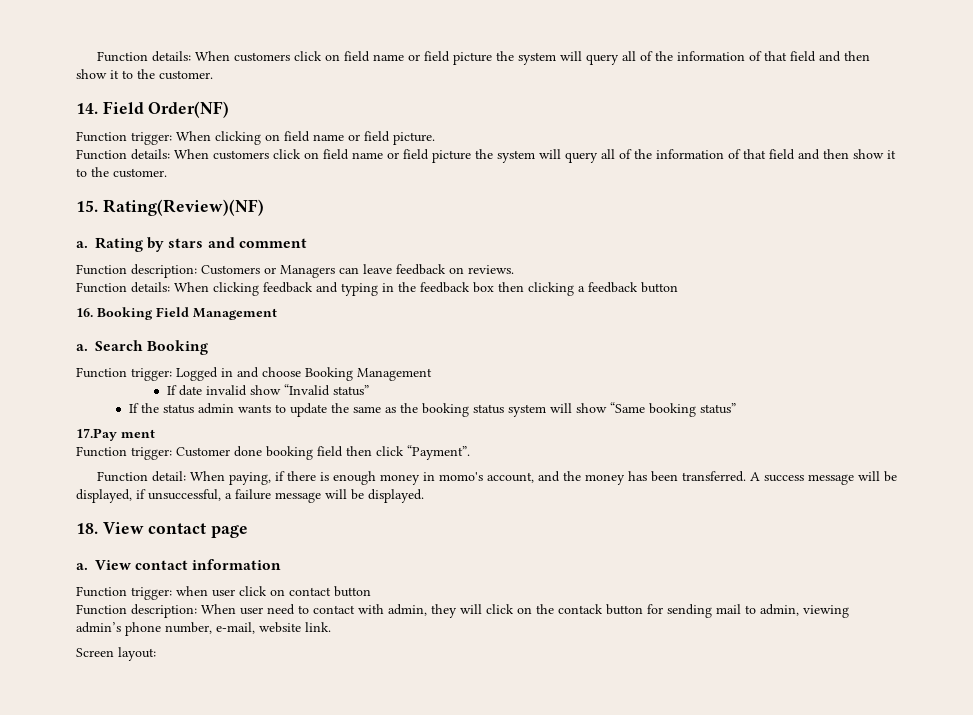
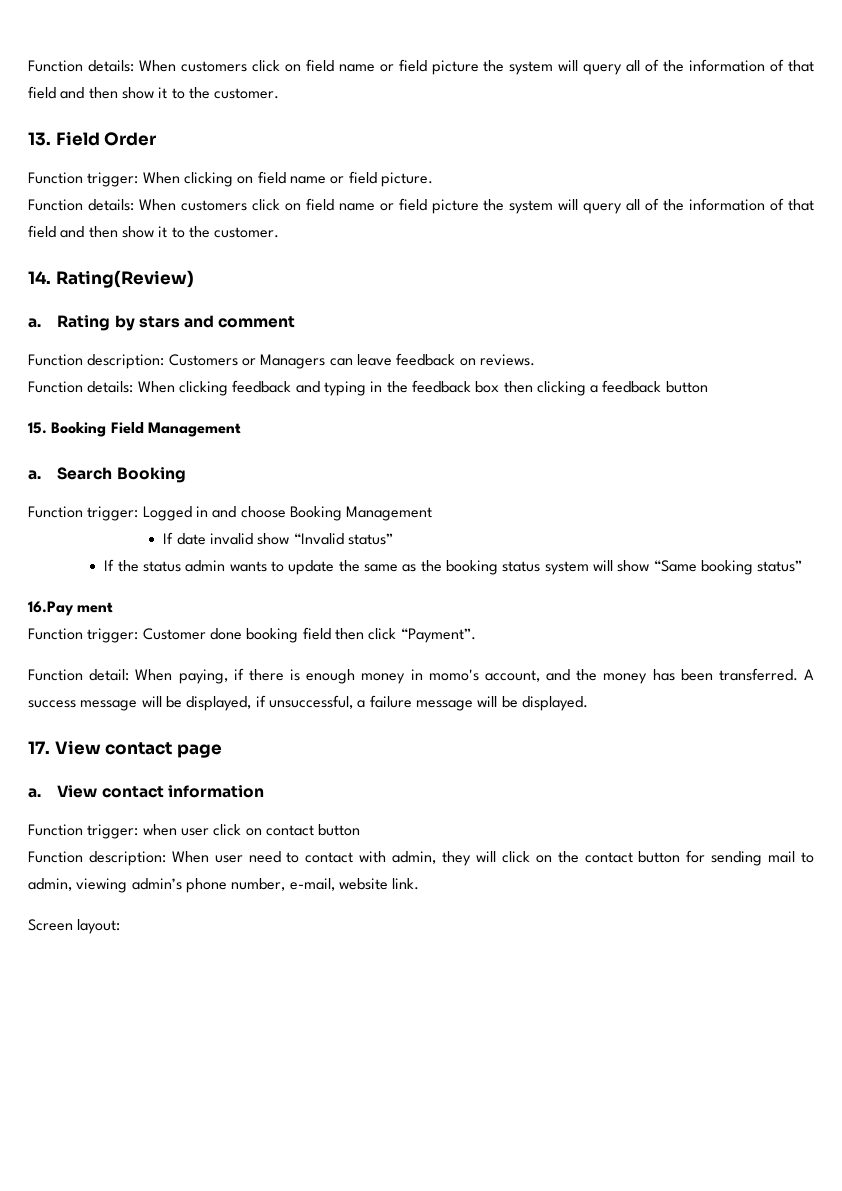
- 14. Field Order(NF)
+ 13. Field Order
- 15. Rating(Review)(NF)
+ 14. Rating(Review)
- 16. Booking Field Management
+ 15. Booking Field Management
- 17.Pay ment
+ 16.Pay ment
- 18. View contact page
+ 17. View contact page
- Function description: When user need to contact with admin, they will click on the contack button for sending mail to admin, viewing admin’s phone number, e-mail, website link.
+ Function description: When user need to contact with admin, they will click on the contact button for sending mail to admin, viewing admin’s phone number, e-mail, website link.

